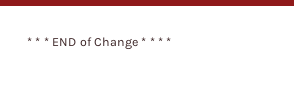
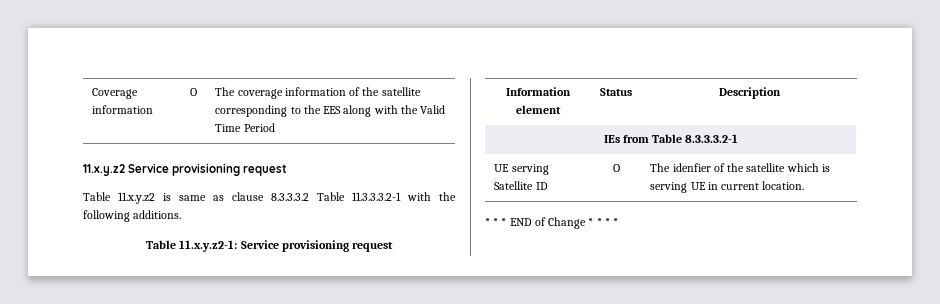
+ Coverage information | O | The coverage information of the satellite corresponding to the EES along with the Valid Time Period
+ 11.x.y.z2 Service provisioning request
+ Table 11.x.y.z2 is same as clause 8.3.3.3.2 Table 11.3.3.3.2-1 with the following additions.
+ Table 11.x.y.z2-1: Service provisioning request
+ Information element | Status | Description
+ IEs from Table 8.3.3.3.2-1
+ UE serving Satellite ID | O | The idenfier of the satellite which is serving UE in current location.

